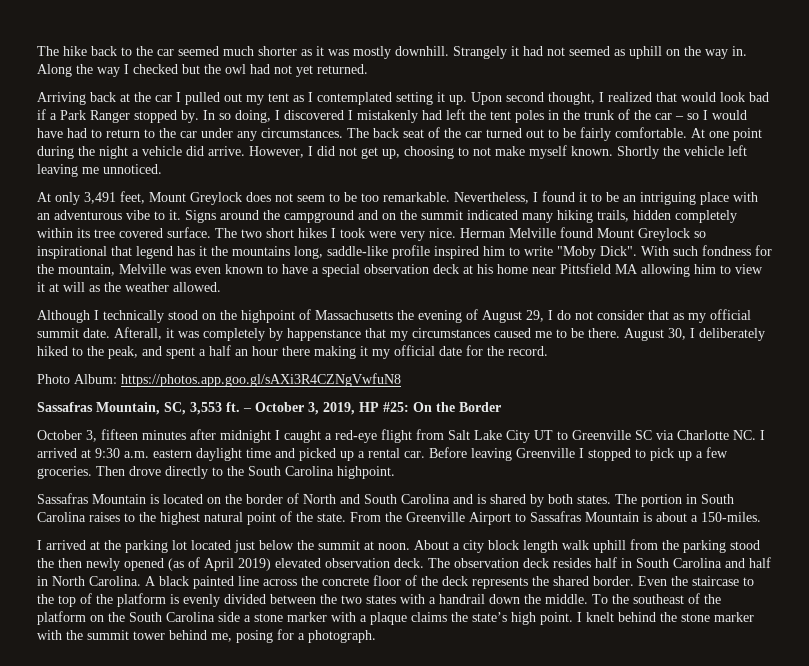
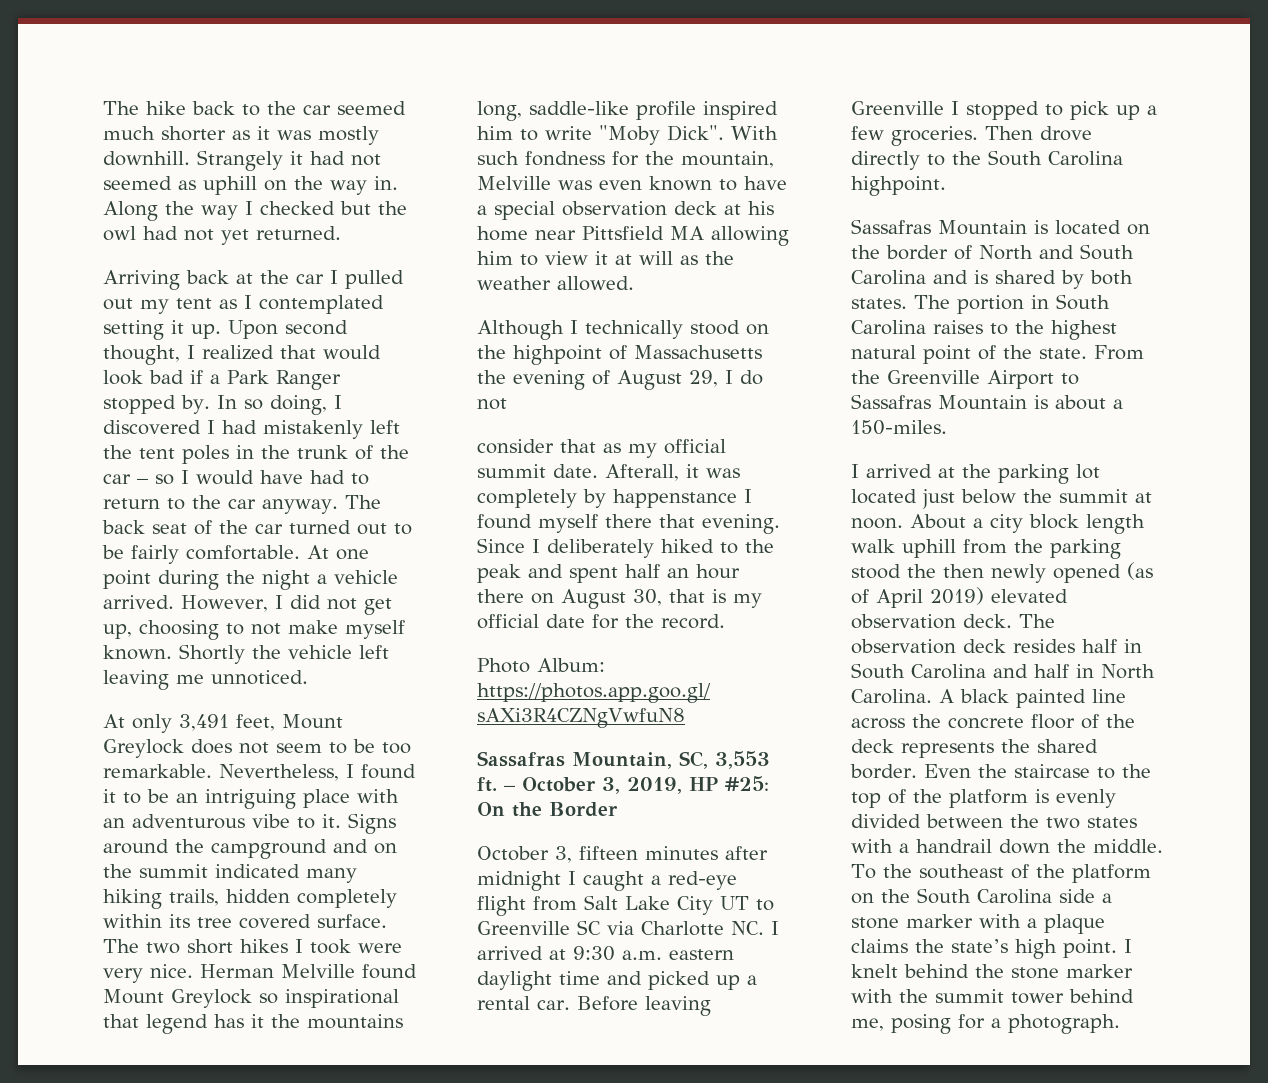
- In so doing, I discovered I mistakenly had left the tent poles in the trunk of the car – so I would have had to return to the car under any circumstances.
+ In so doing, I discovered I had mistakenly left the tent poles in the trunk of the car – so I would have had to return to the car anyway.
- At one point during the night a vehicle did arrive.
+ At one point during the night a vehicle arrived.
- Although I technically stood on the highpoint of Massachusetts the evening of August 29, I do not consider that as my official summit date.
+ Although I technically stood on the highpoint of Massachusetts the evening of August 29, I do not
+ consider that as my official summit date.
- Afterall, it was completely by happenstance that my circumstances caused me to be there. August 30, I deliberately hiked to the peak, and spent a half an hour there making it my official date for the record.
+ Afterall, it was completely by happenstance I found myself there that evening. Since I deliberately hiked to the peak and spent half an hour there on August 30, that is my official date for the record.

